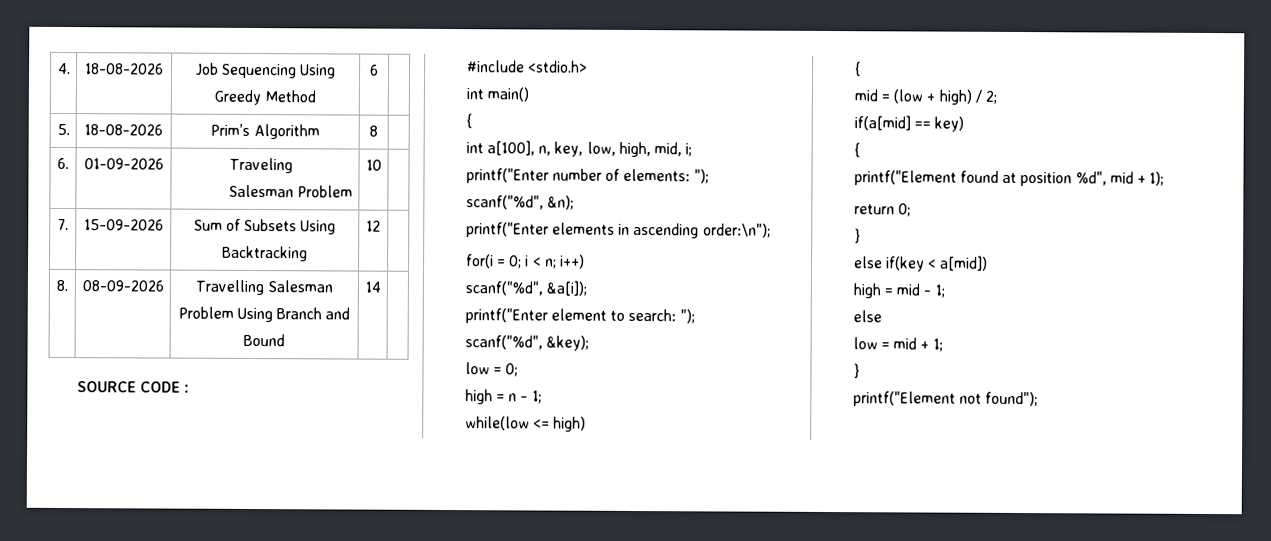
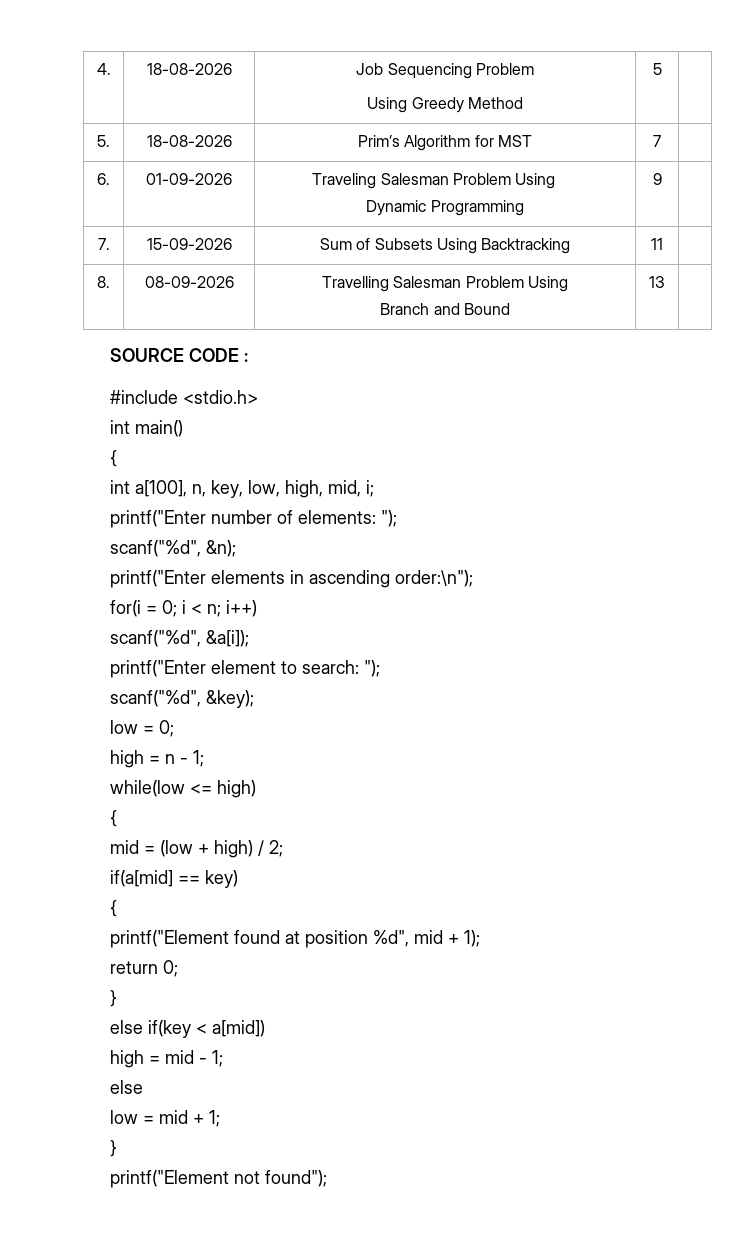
- 4. | 18-08-2026 | Job Sequencing Using Greedy Method | 6 |
+ 4. | 18-08-2026 | Job Sequencing Problem
+ Using Greedy Method | 5 |
- 5. | 18-08-2026 | Prim’s Algorithm | 8 |
+ 5. | 18-08-2026 | Prim’s Algorithm for MST | 7 |
- 6. | 01-09-2026 | Traveling Salesman Problem | 10 |
+ 6. | 01-09-2026 | Traveling Salesman Problem Using
+ Dynamic Programming | 9 |
- 7. | 15-09-2026 | Sum of Subsets Using Backtracking | 12 |
+ 7. | 15-09-2026 | Sum of Subsets Using Backtracking | 11 |
- 8. | 08-09-2026 | Travelling Salesman Problem Using Branch and Bound | 14 |
+ 8. | 08-09-2026 | Travelling Salesman Problem Using
+ Branch and Bound | 13 |

